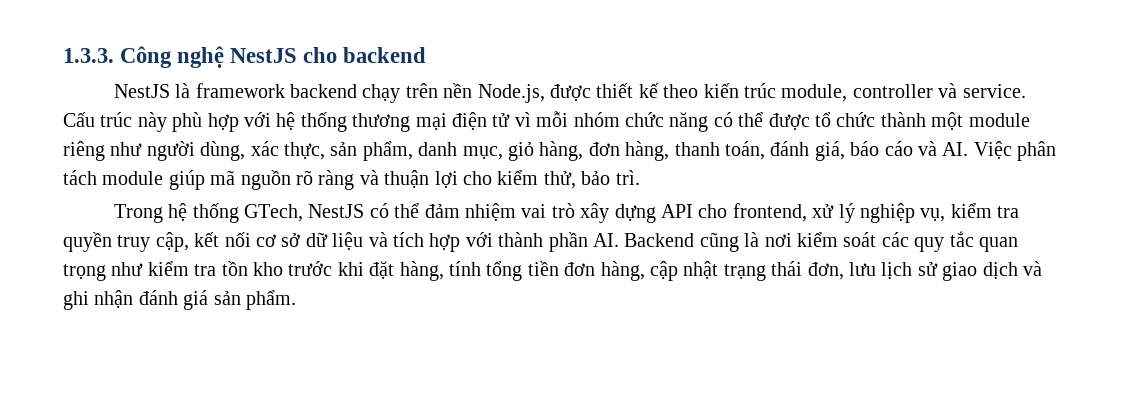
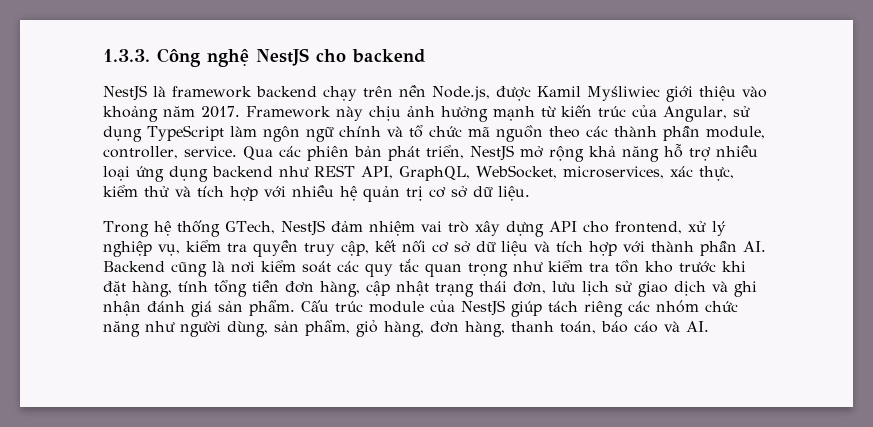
- NestJS là framework backend chạy trên nền Node.js, được thiết kế theo kiến trúc module, controller và service. Cấu trúc này phù hợp với hệ thống thương mại điện tử vì mỗi nhóm chức năng có thể được tổ chức thành một module riêng như người dùng, xác thực, sản phẩm, danh mục, giỏ hàng, đơn hàng, thanh toán, đánh giá, báo cáo và AI. Việc phân tách module giúp mã nguồn rõ ràng và thuận lợi cho kiểm thử, bảo trì.
+ NestJS là framework backend chạy trên nền Node.js, được Kamil Myśliwiec giới thiệu vào khoảng năm 2017. Framework này chịu ảnh hưởng mạnh từ kiến trúc của Angular, sử dụng TypeScript làm ngôn ngữ chính và tổ chức mã nguồn theo các thành phần module, controller, service. Qua các phiên bản phát triển, NestJS mở rộng khả năng hỗ trợ nhiều loại ứng dụng backend như REST API, GraphQL, WebSocket, microservices, xác thực, kiểm thử và tích hợp với nhiều hệ quản trị cơ sở dữ liệu.
- Trong hệ thống GTech, NestJS có thể đảm nhiệm vai trò xây dựng API cho frontend, xử lý nghiệp vụ, kiểm tra quyền truy cập, kết nối cơ sở dữ liệu và tích hợp với thành phần AI. Backend cũng là nơi kiểm soát các quy tắc quan trọng như kiểm tra tồn kho trước khi đặt hàng, tính tổng tiền đơn hàng, cập nhật trạng thái đơn, lưu lịch sử giao dịch và ghi nhận đánh giá sản phẩm.
+ Trong hệ thống GTech, NestJS đảm nhiệm vai trò xây dựng API cho frontend, xử lý nghiệp vụ, kiểm tra quyền truy cập, kết nối cơ sở dữ liệu và tích hợp với thành phần AI. Backend cũng là nơi kiểm soát các quy tắc quan trọng như kiểm tra tồn kho trước khi đặt hàng, tính tổng tiền đơn hàng, cập nhật trạng thái đơn, lưu lịch sử giao dịch và ghi nhận đánh giá sản phẩm.
+ Cấu trúc module của NestJS giúp tách riêng các nhóm chức năng như người dùng, sản phẩm, giỏ hàng, đơn hàng, thanh toán, báo cáo và AI.

